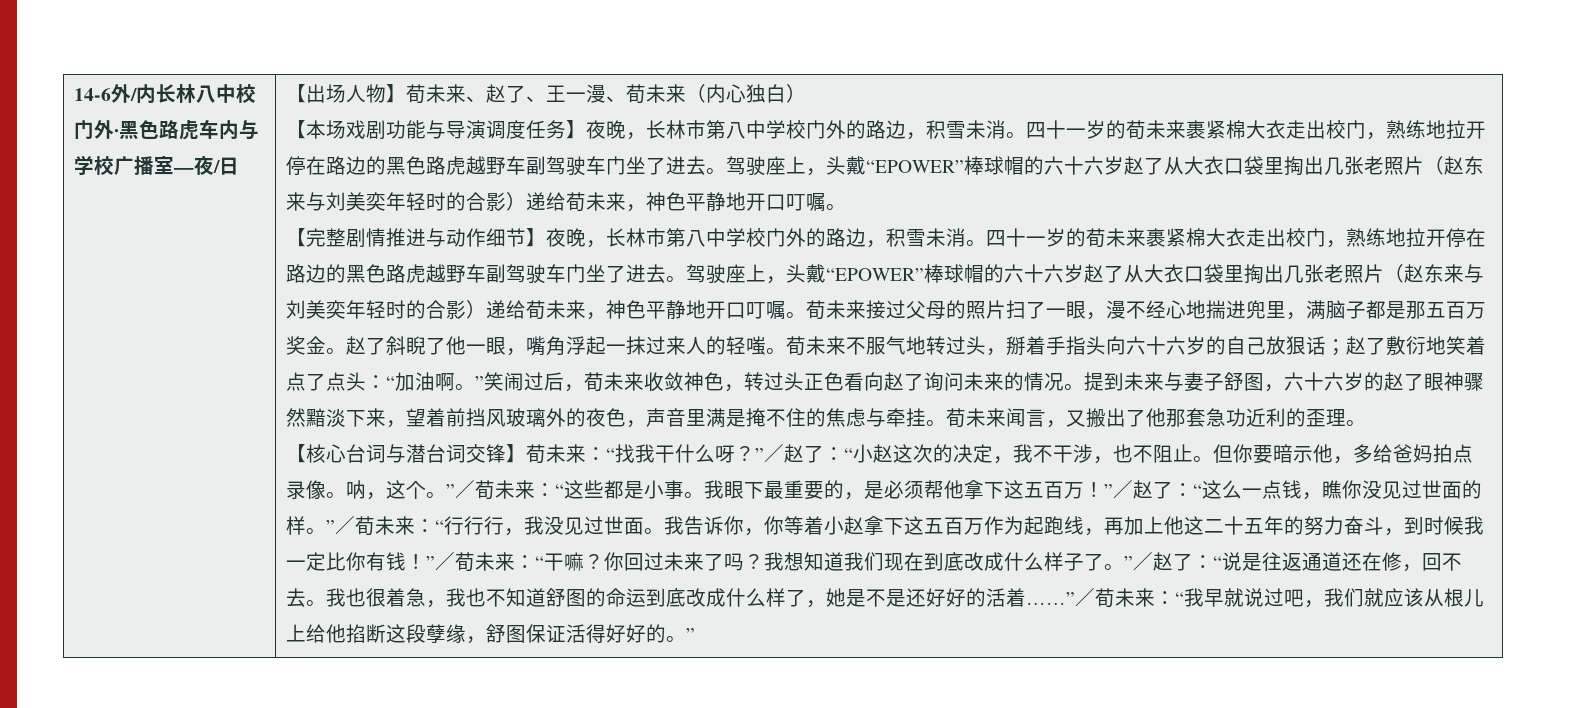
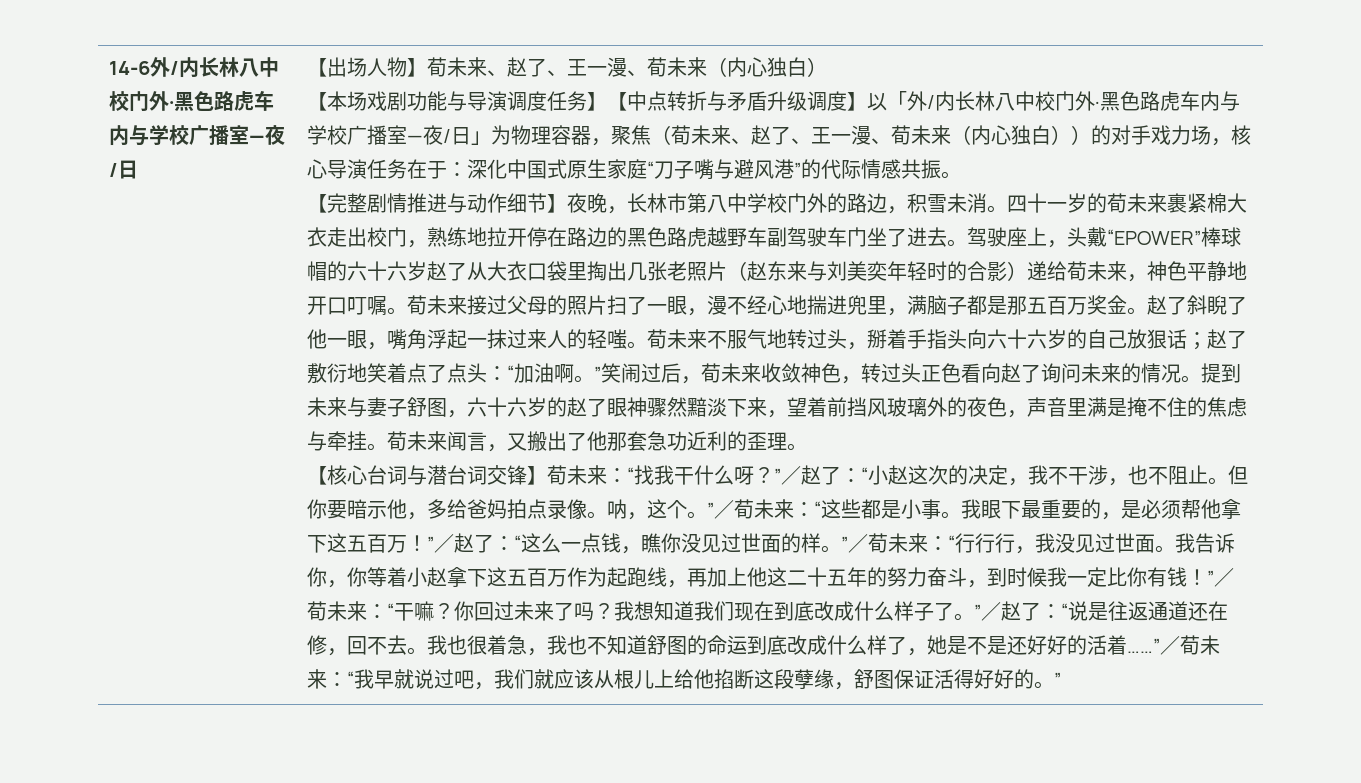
- 【本场戏剧功能与导演调度任务】夜晚，长林市第八中学校门外的路边，积雪未消。四十一岁的荀未来裹紧棉大衣走出校门，熟练地拉开停在路边的黑色路虎越野车副驾驶车门坐了进去。驾驶座上，头戴“EPOWER”棒球帽的六十六岁赵了从大衣口袋里掏出几张老照片（赵东来与刘美奕年轻时的合影）递给荀未来，神色平静地开口叮嘱。
+ 【本场戏剧功能与导演调度任务】【中点转折与矛盾升级调度】以「外/内长林八中校门外·黑色路虎车内与学校广播室—夜/日」为物理容器，聚焦（荀未来、赵了、王一漫、荀未来（内心独白））的对手戏力场，核心导演任务在于：深化中国式原生家庭“刀子嘴与避风港”的代际情感共振。

